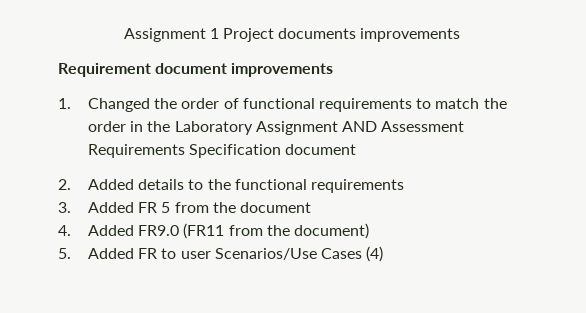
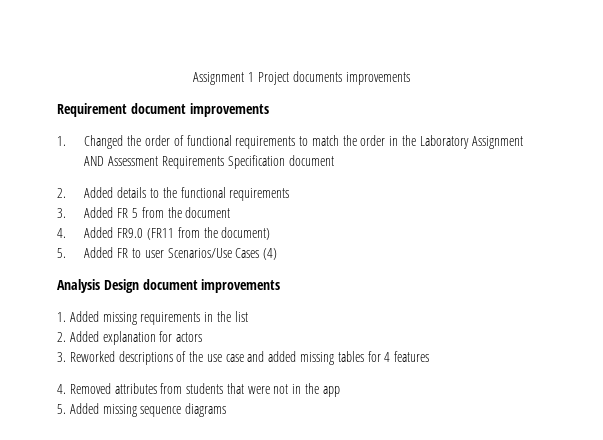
+ Analysis Design document improvements
+ 1. Added missing requirements in the list
+ 2. Added explanation for actors
+ 3. Reworked descriptions of the use case and added missing tables for 4 features
+ 4. Removed attributes from students that were not in the app
+ 5. Added missing sequence diagrams

